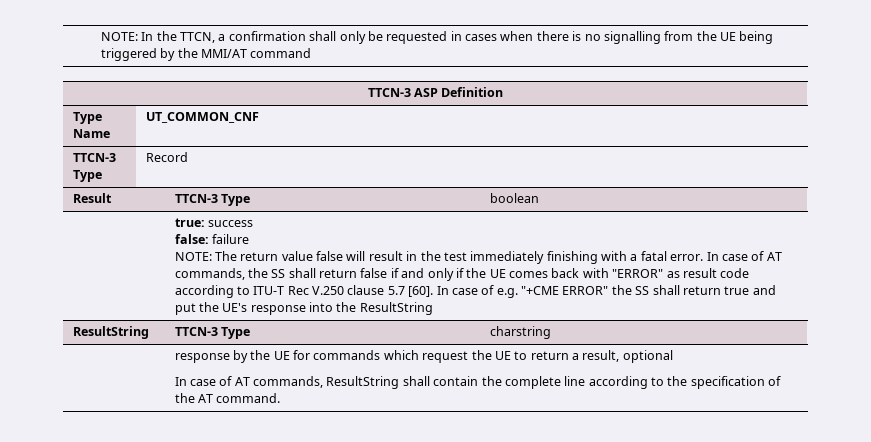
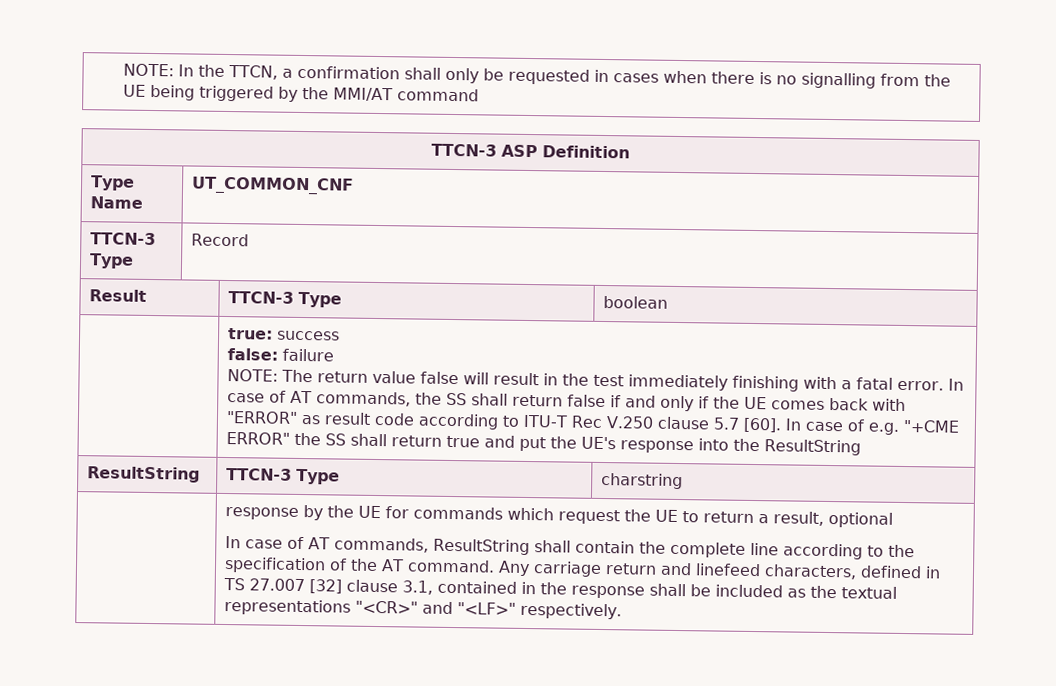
+ Any carriage return and linefeed characters, defined in TS 27.007 [32] clause 3.1, contained in the response shall be included as the textual representations "<CR>" and "<LF>" respectively.

